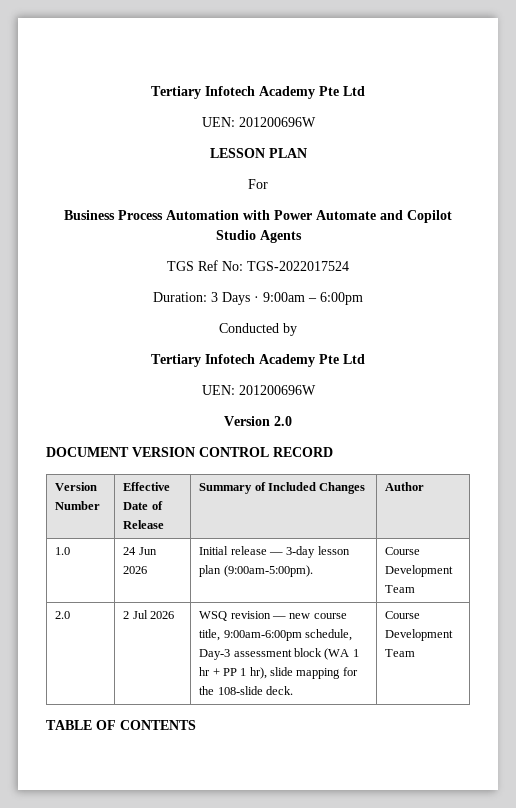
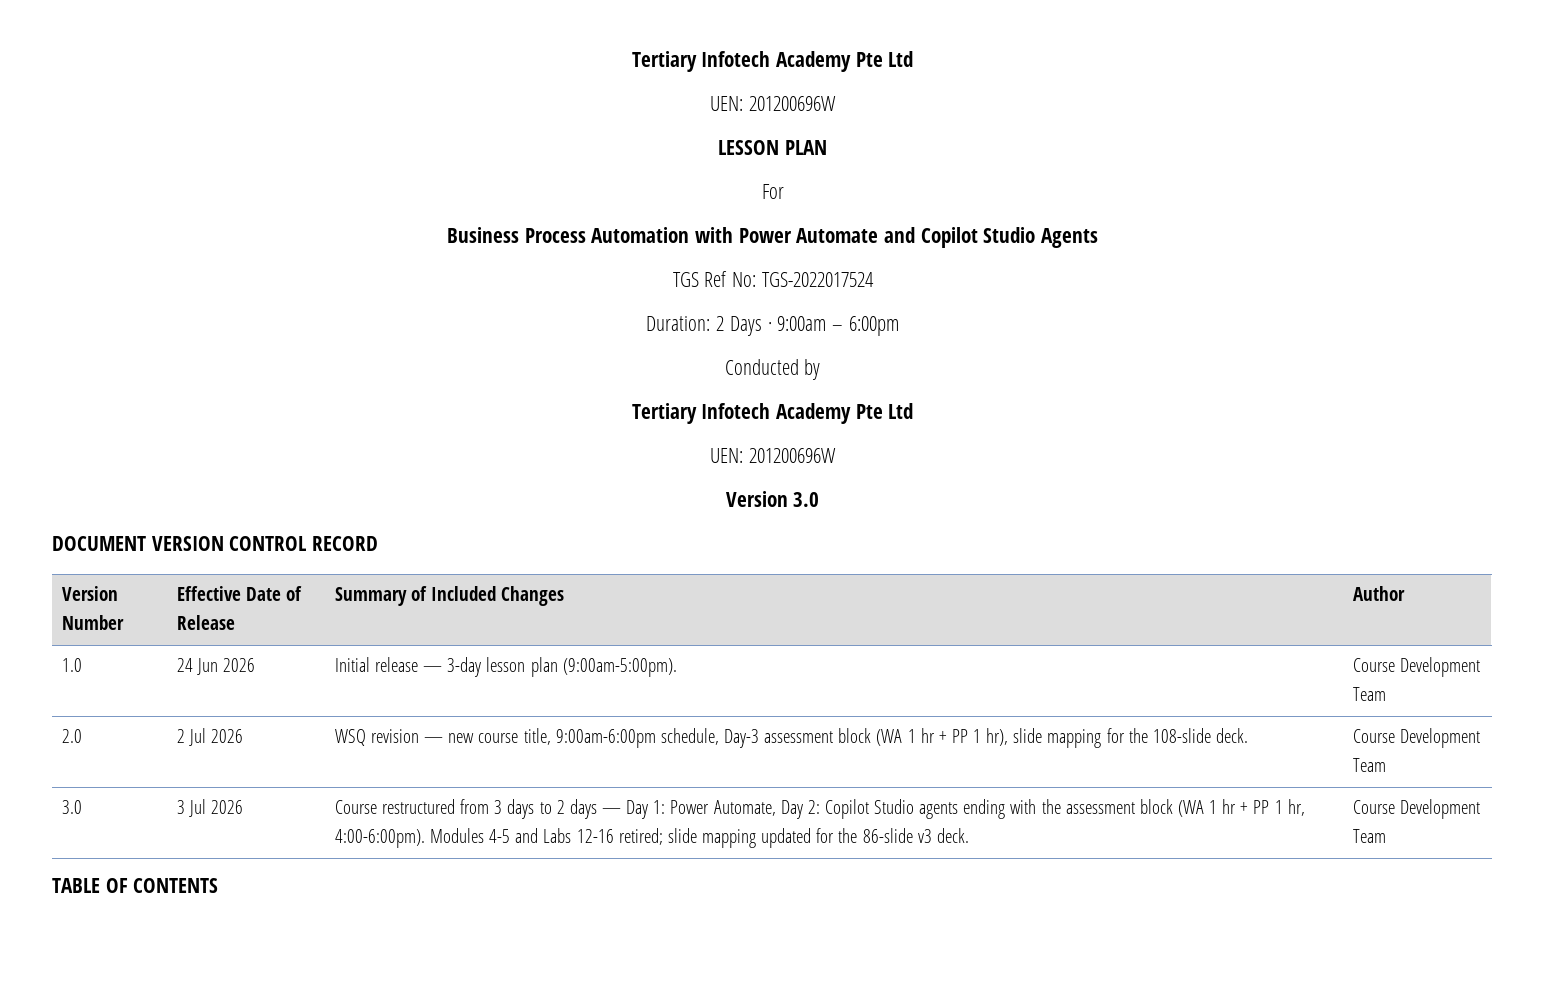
- Duration: 3 Days · 9:00am – 6:00pm
+ Duration: 2 Days · 9:00am – 6:00pm
- Version 2.0
+ Version 3.0
+ 3.0 | 3 Jul 2026 | Course restructured from 3 days to 2 days — Day 1: Power Automate, Day 2: Copilot Studio agents ending with the assessment block (WA 1 hr + PP 1 hr, 4:00-6:00pm). Modules 4-5 and Labs 12-16 retired; slide mapping updated for the 86-slide v3 deck. | Course Development Team

